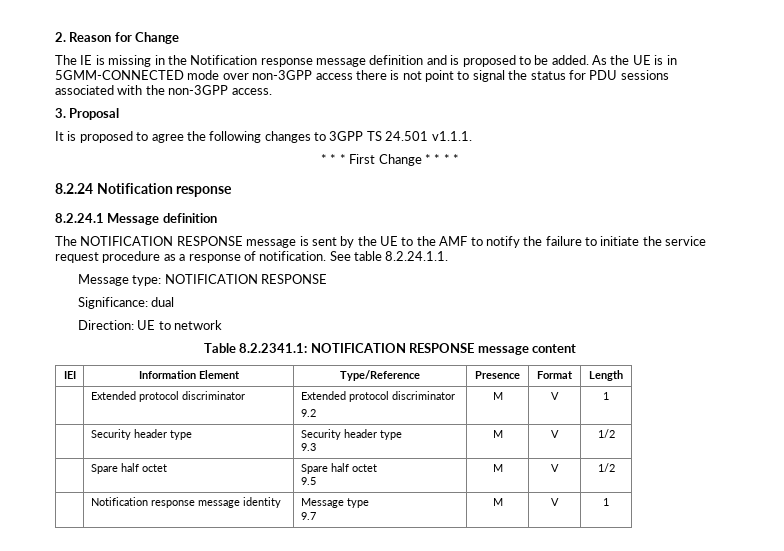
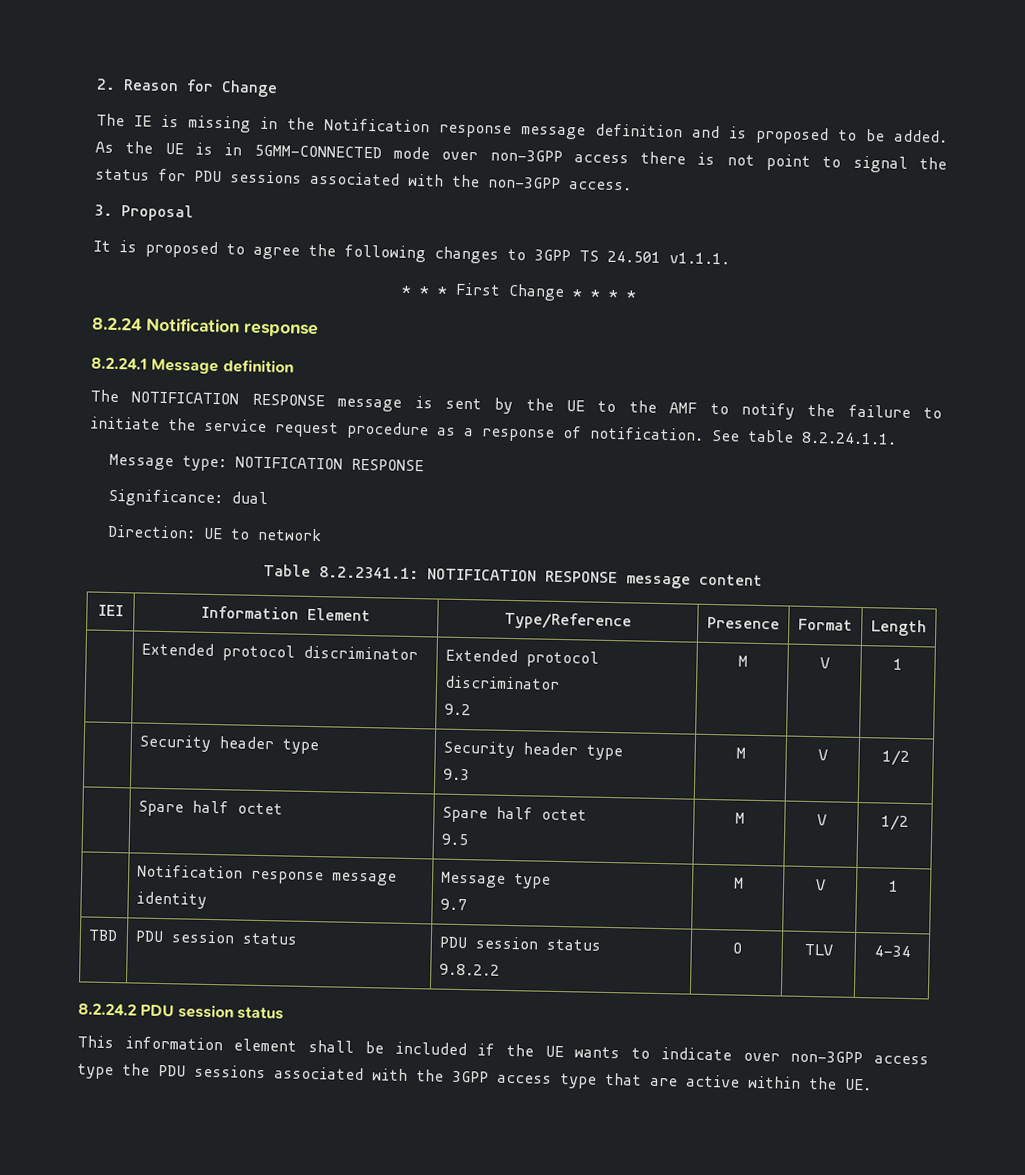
+ TBD | PDU session status | PDU session status
+ 9.8.2.2 | O | TLV | 4-34
+ 8.2.24.2 PDU session status
+ This information element shall be included if the UE wants to indicate over non-3GPP access type the PDU sessions associated with the 3GPP access type that are active within the UE.

